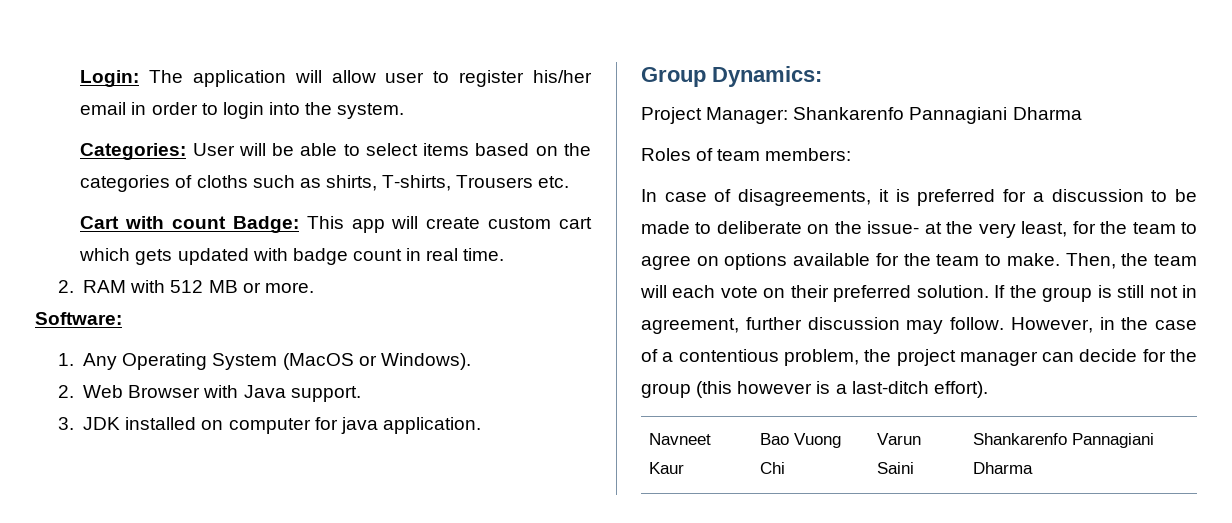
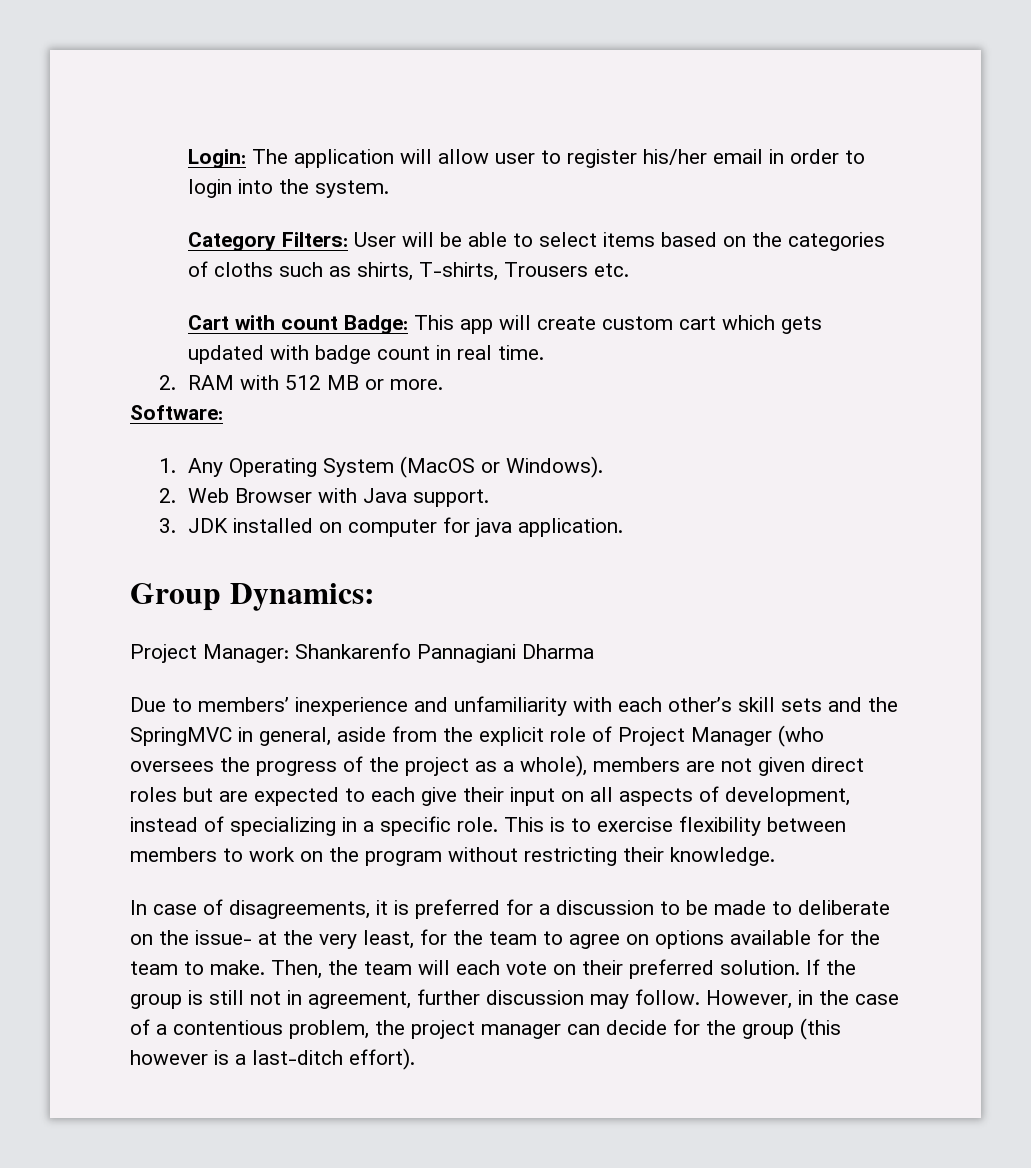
- Categories: User will be able to select items based on the categories of cloths such as shirts, T-shirts, Trousers etc.
+ Category Filters: User will be able to select items based on the categories of cloths such as shirts, T-shirts, Trousers etc.
- Roles of team members:
+ Due to members’ inexperience and unfamiliarity with each other’s skill sets and the SpringMVC in general, aside from the explicit role of Project Manager (who oversees the progress of the project as a whole), members are not given direct roles but are expected to each give their input on all aspects of development, instead of specializing in a specific role. This is to exercise flexibility between members to work on the program without restricting their knowledge.
- Navneet Kaur | Bao Vuong Chi | Varun Saini | Shankarenfo Pannagiani Dharma

